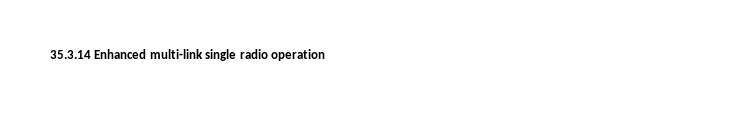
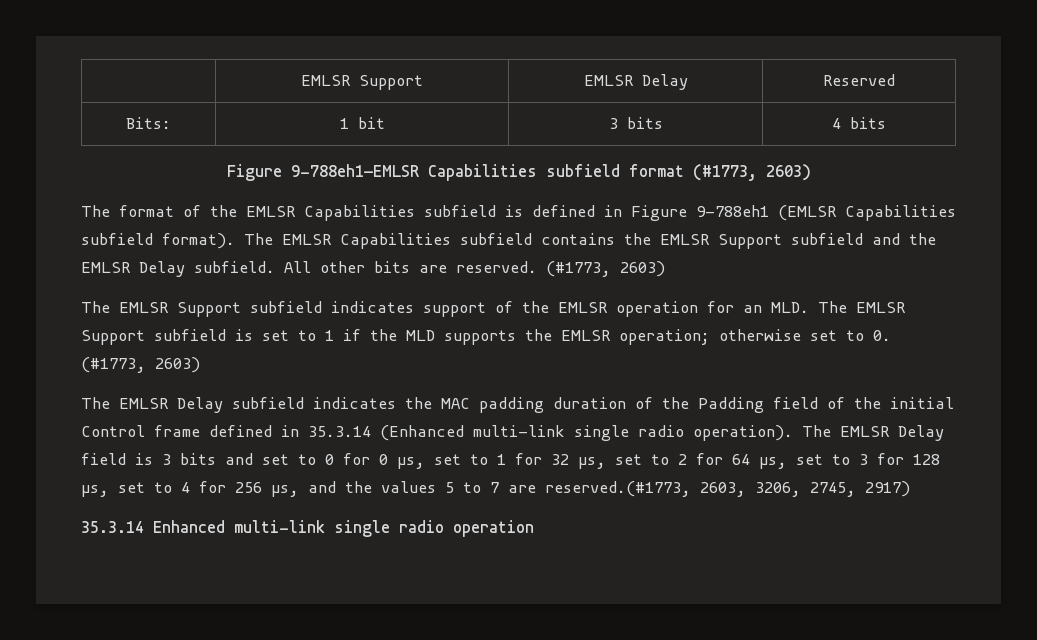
+ | EMLSR Support | EMLSR Delay | Reserved
+ Bits: | 1 bit | 3 bits | 4 bits
+ Figure 9-788eh1—EMLSR Capabilities subfield format (#1773, 2603)
+ The format of the EMLSR Capabilities subfield is defined in Figure 9-788eh1 (EMLSR Capabilities subfield format). The EMLSR Capabilities subfield contains the EMLSR Support subfield and the EMLSR Delay subfield. All other bits are reserved. (#1773, 2603)
+ The EMLSR Support subfield indicates support of the EMLSR operation for an MLD. The EMLSR Support subfield is set to 1 if the MLD supports the EMLSR operation; otherwise set to 0. (#1773, 2603)
+ The EMLSR Delay subfield indicates the MAC padding duration of the Padding field of the initial Control frame defined in 35.3.14 (Enhanced multi-link single radio operation). The EMLSR Delay field is 3 bits and set to 0 for 0 µs, set to 1 for 32 µs, set to 2 for 64 µs, set to 3 for 128 µs, set to 4 for 256 µs, and the values 5 to 7 are reserved.(#1773, 2603, 3206, 2745, 2917)

